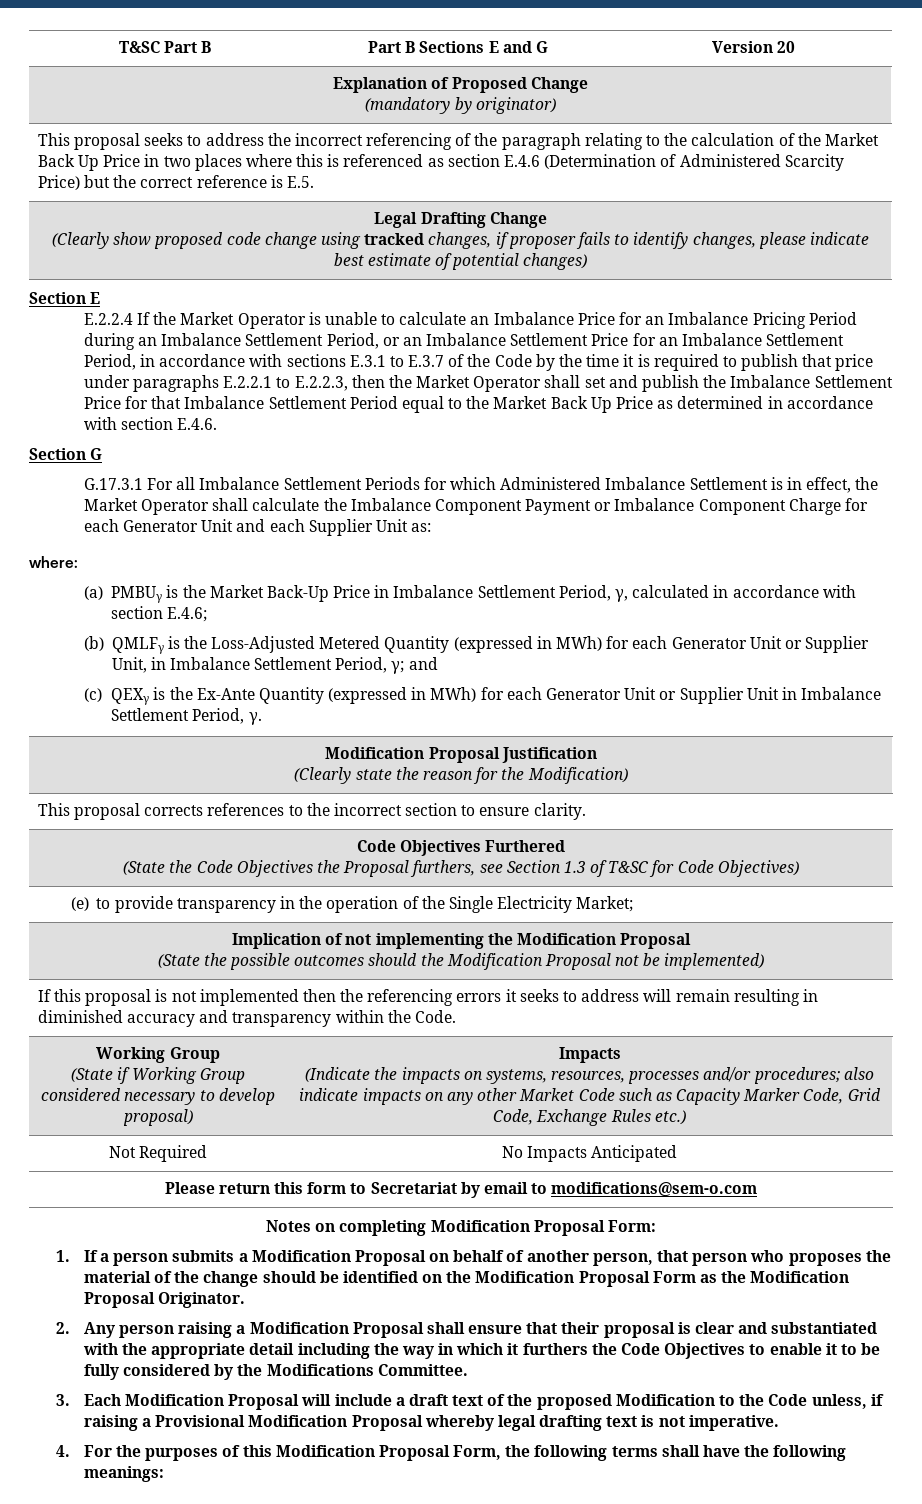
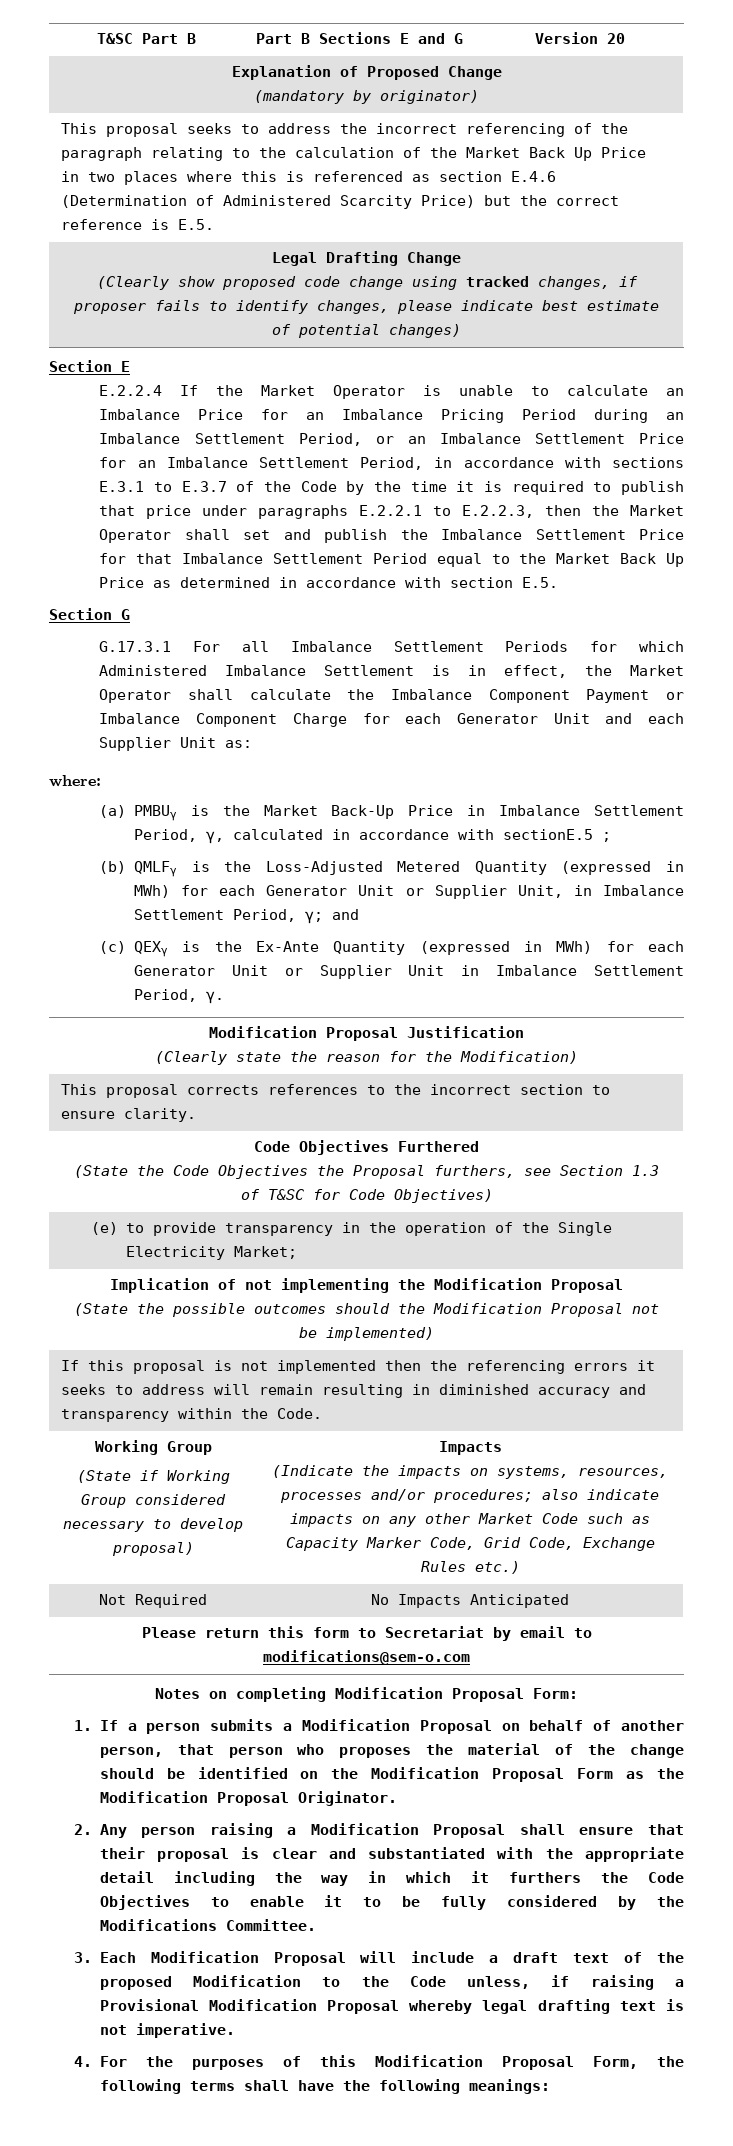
- E.2.2.4 If the Market Operator is unable to calculate an Imbalance Price for an Imbalance Pricing Period during an Imbalance Settlement Period, or an Imbalance Settlement Price for an Imbalance Settlement Period, in accordance with sections E.3.1 to E.3.7 of the Code by the time it is required to publish that price under paragraphs E.2.2.1 to E.2.2.3, then the Market Operator shall set and publish the Imbalance Settlement Price for that Imbalance Settlement Period equal to the Market Back Up Price as determined in accordance with section E.4.6.
+ E.2.2.4 If the Market Operator is unable to calculate an Imbalance Price for an Imbalance Pricing Period during an Imbalance Settlement Period, or an Imbalance Settlement Price for an Imbalance Settlement Period, in accordance with sections E.3.1 to E.3.7 of the Code by the time it is required to publish that price under paragraphs E.2.2.1 to E.2.2.3, then the Market Operator shall set and publish the Imbalance Settlement Price for that Imbalance Settlement Period equal to the Market Back Up Price as determined in accordance with section E.5.
- (a) PMBUγ is the Market Back-Up Price in Imbalance Settlement Period, γ, calculated in accordance with section E.4.6;
+ (a) PMBUγ is the Market Back-Up Price in Imbalance Settlement Period, γ, calculated in accordance with sectionE.5 ;

